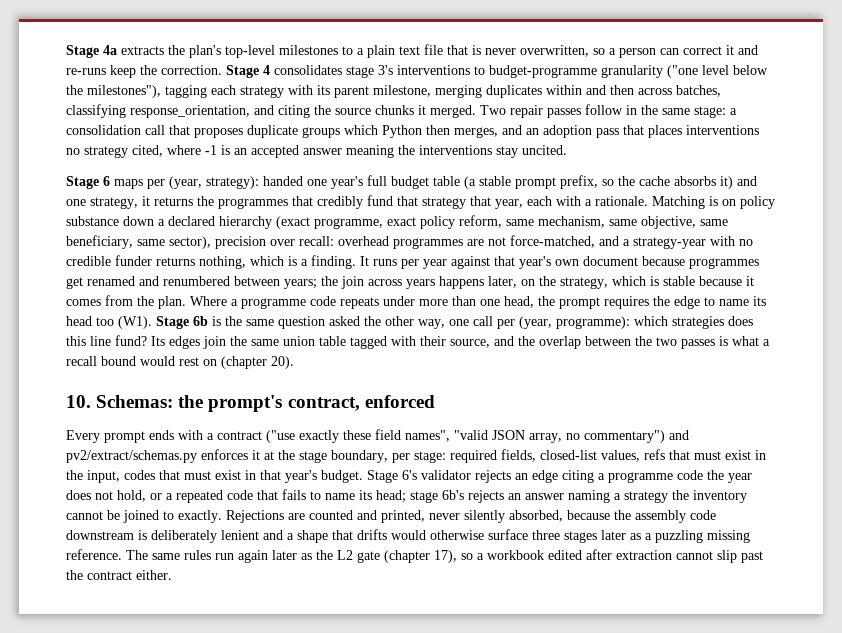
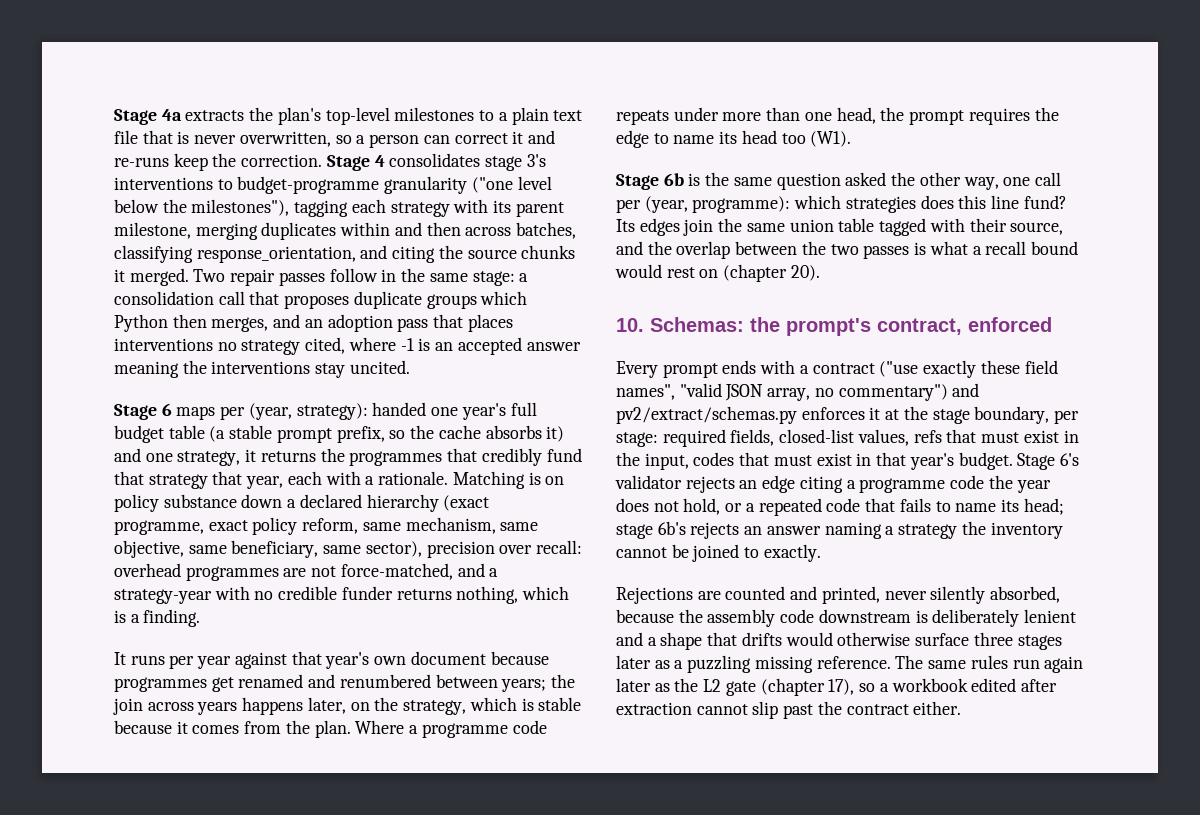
- overhead programmes are not force-matched, and a strategy-year with no credible funder returns nothing, which is a finding. It runs per year against that year's own document because programmes get renamed and renumbered between years;
+ overhead programmes are not force-matched, and a strategy-year with no credible funder returns nothing, which is a finding.
+ It runs per year against that year's own document because programmes get renamed and renumbered between years;
- Where a programme code repeats under more than one head, the prompt requires the edge to name its head too (W1). Stage 6b is the same question asked the other way, one call per (year, programme): which strategies does this line fund?
+ Where a programme code repeats under more than one head, the prompt requires the edge to name its head too (W1).
+ Stage 6b is the same question asked the other way, one call per (year, programme): which strategies does this line fund?
- stage 6b's rejects an answer naming a strategy the inventory cannot be joined to exactly. Rejections are counted and printed, never silently absorbed, because the assembly code downstream is deliberately lenient and a shape that drifts would otherwise surface three stages later as a puzzling missing reference.
+ stage 6b's rejects an answer naming a strategy the inventory cannot be joined to exactly.
+ Rejections are counted and printed, never silently absorbed, because the assembly code downstream is deliberately lenient and a shape that drifts would otherwise surface three stages later as a puzzling missing reference.

